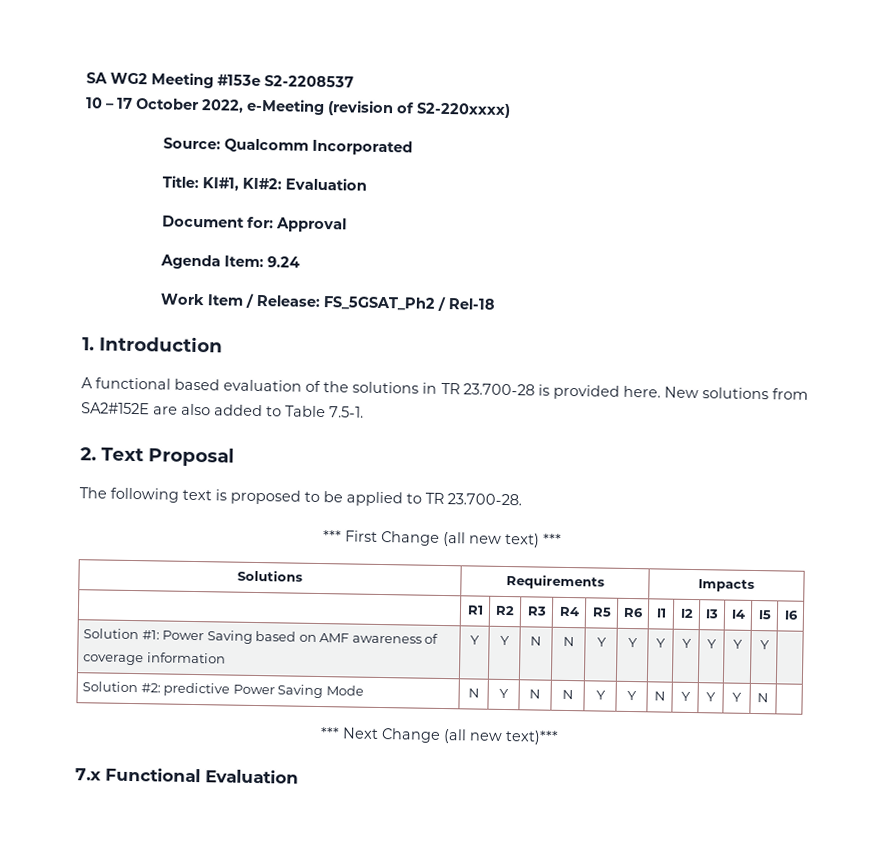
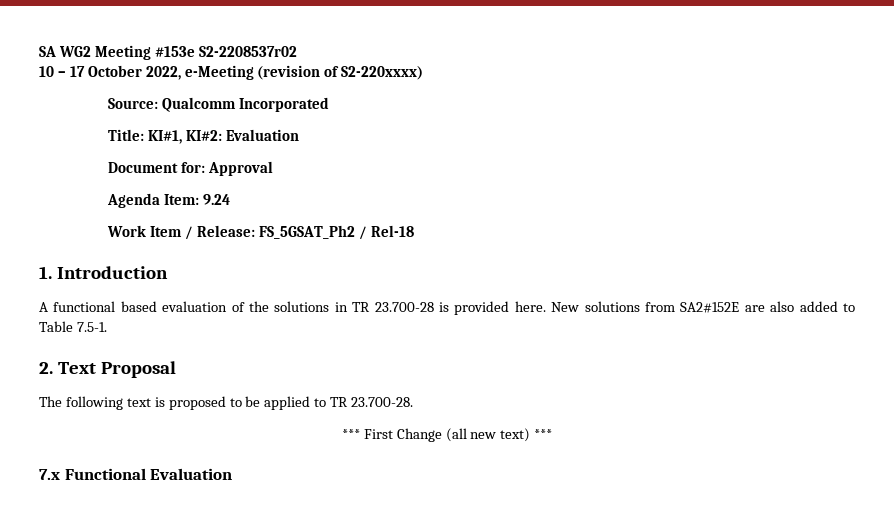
- SA WG2 Meeting #153e S2-2208537
+ SA WG2 Meeting #153e S2-2208537r02
- Solutions | Requirements | Impacts
- | R1 | R2 | R3 | R4 | R5 | R6 | I1 | I2 | I3 | I4 | I5 | I6
- Solution #1: Power Saving based on AMF awareness of coverage information | Y | Y | N | N | Y | Y | Y | Y | Y | Y | Y |
- Solution #2: predictive Power Saving Mode | N | Y | N | N | Y | Y | N | Y | Y | Y | N |
- *** Next Change (all new text)***

